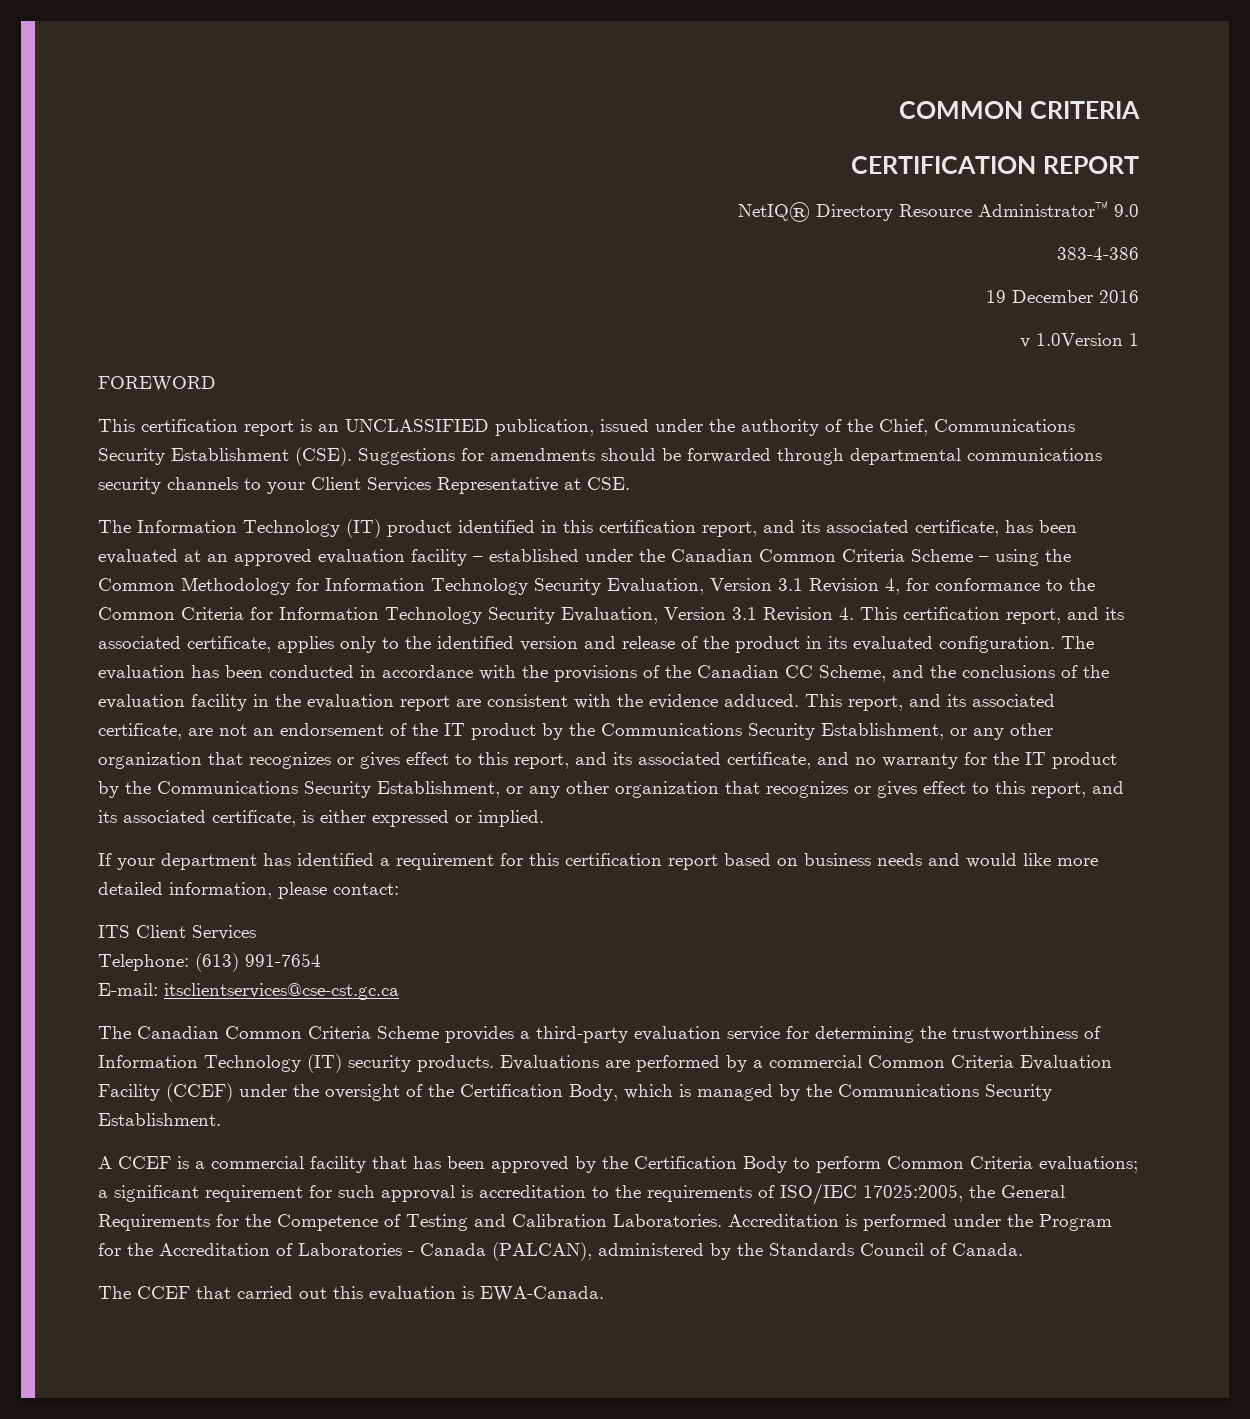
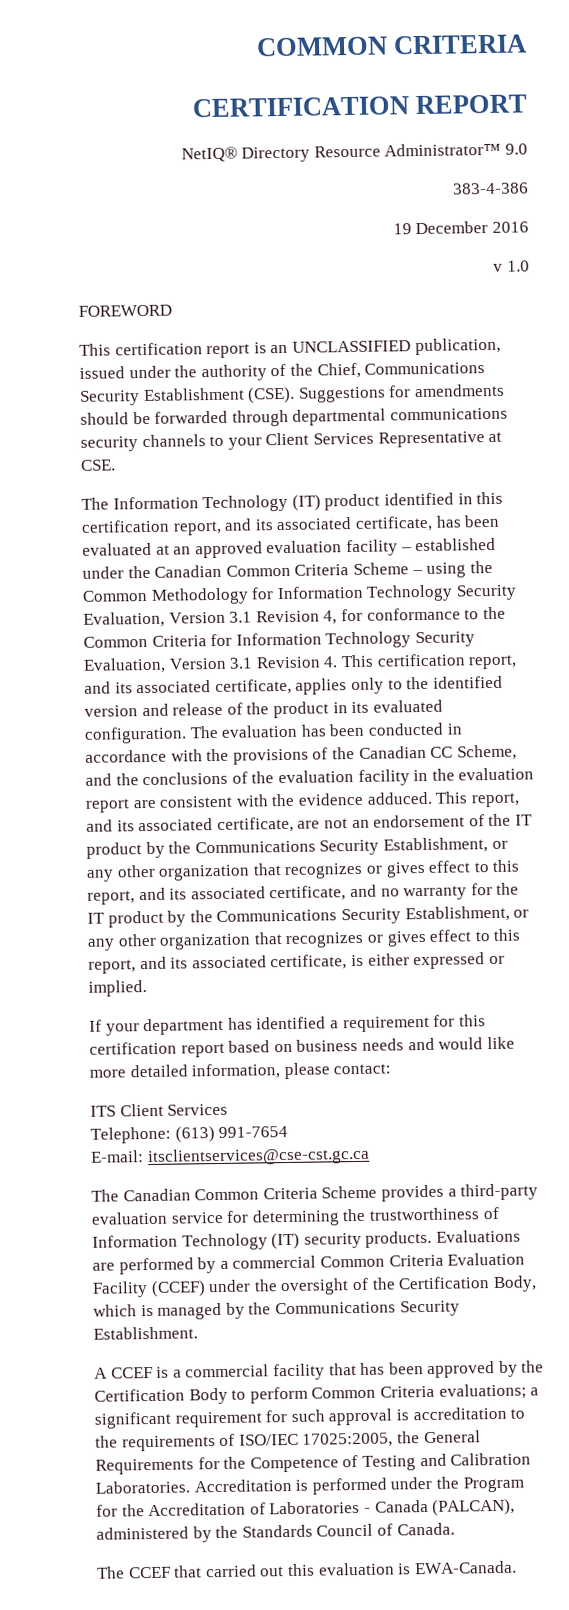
- v 1.0Version 1
+ v 1.0

